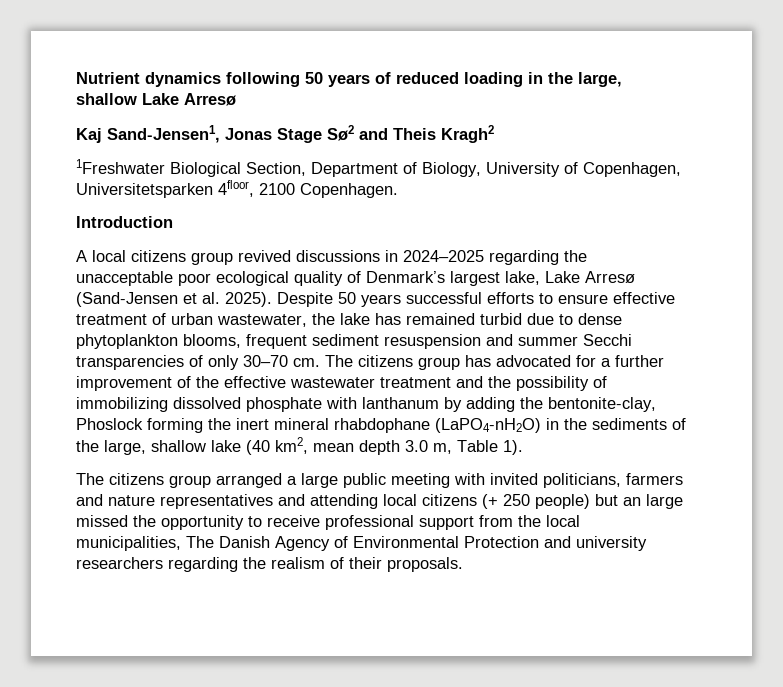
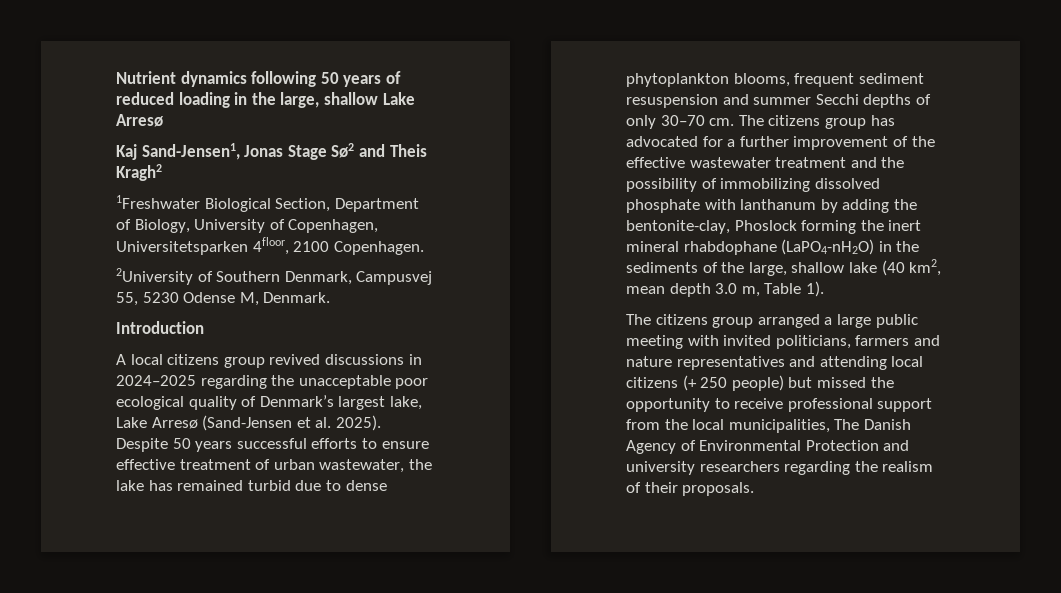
+ 2University of Southern Denmark, Campusvej 55, 5230 Odense M, Denmark.
- Despite 50 years successful efforts to ensure effective treatment of urban wastewater, the lake has remained turbid due to dense phytoplankton blooms, frequent sediment resuspension and summer Secchi transparencies of only 30–70 cm.
+ Despite 50 years successful efforts to ensure effective treatment of urban wastewater, the lake has remained turbid due to dense phytoplankton blooms, frequent sediment resuspension and summer Secchi depths of only 30–70 cm.
- The citizens group arranged a large public meeting with invited politicians, farmers and nature representatives and attending local citizens (+ 250 people) but an large missed the opportunity to receive professional support from the local municipalities, The Danish Agency of Environmental Protection and university researchers regarding the realism of their proposals.
+ The citizens group arranged a large public meeting with invited politicians, farmers and nature representatives and attending local citizens (+ 250 people) but missed the opportunity to receive professional support from the local municipalities, The Danish Agency of Environmental Protection and university researchers regarding the realism of their proposals.

